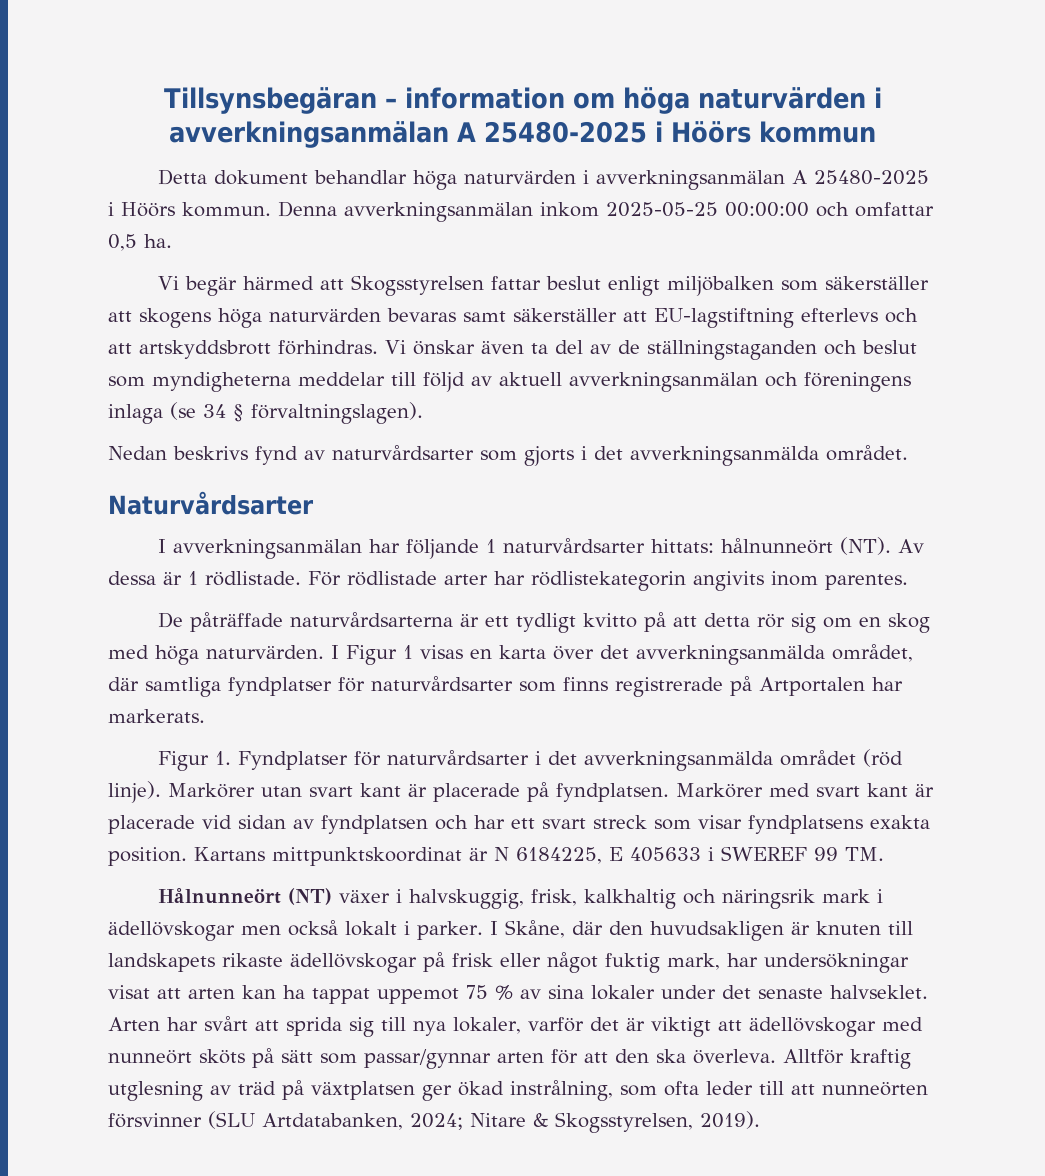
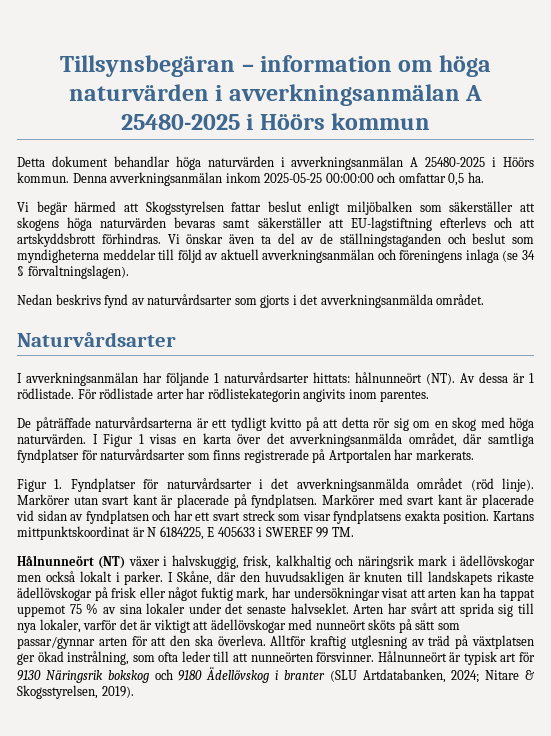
- Alltför kraftig utglesning av träd på växtplatsen ger ökad instrålning, som ofta leder till att nunneörten försvinner (SLU Artdatabanken, 2024; Nitare & Skogsstyrelsen, 2019).
+ Alltför kraftig utglesning av träd på växtplatsen ger ökad instrålning, som ofta leder till att nunneörten försvinner. Hålnunneört är typisk art för 9130 Näringsrik bokskog och 9180 Ädellövskog i branter (SLU Artdatabanken, 2024; Nitare & Skogsstyrelsen, 2019).

